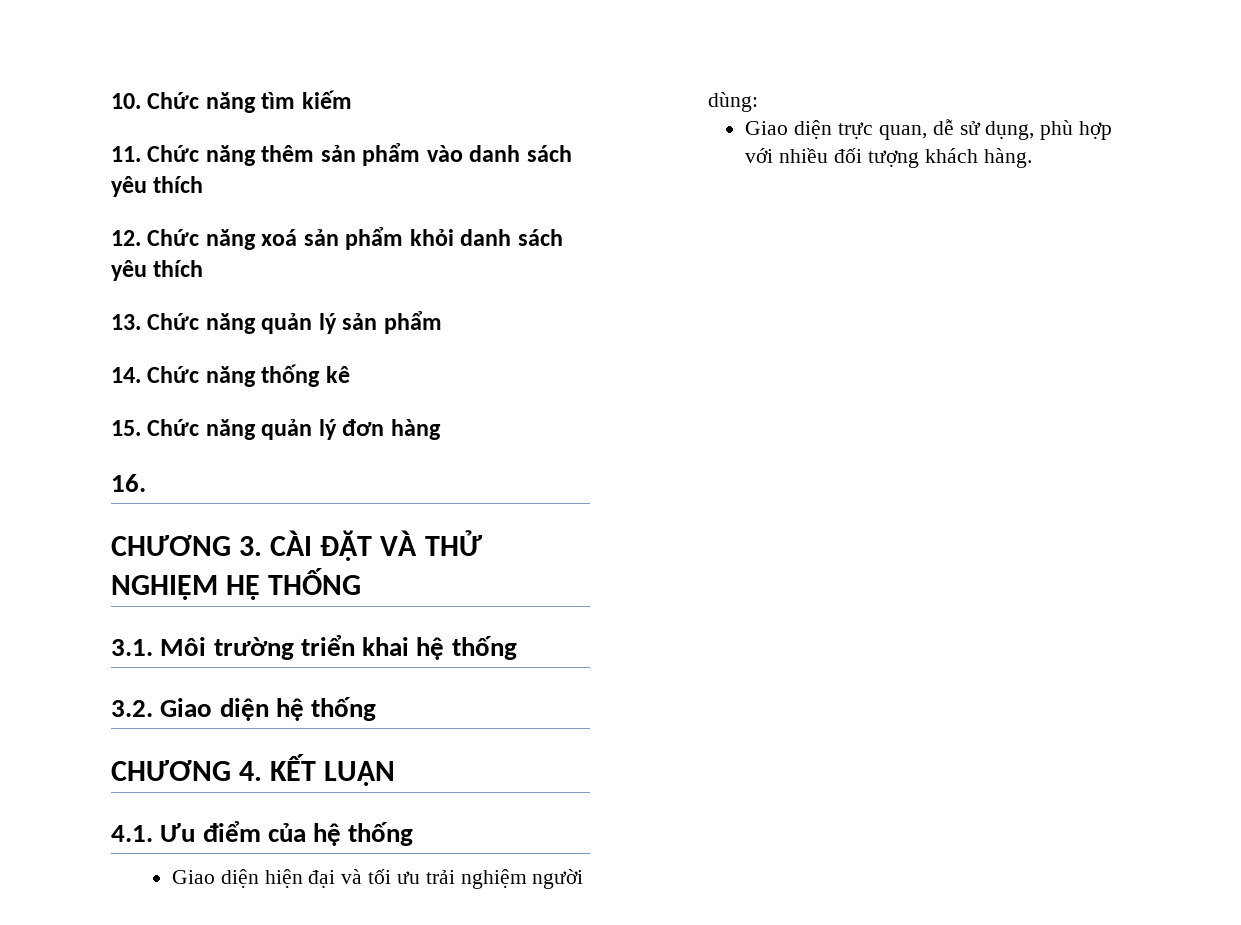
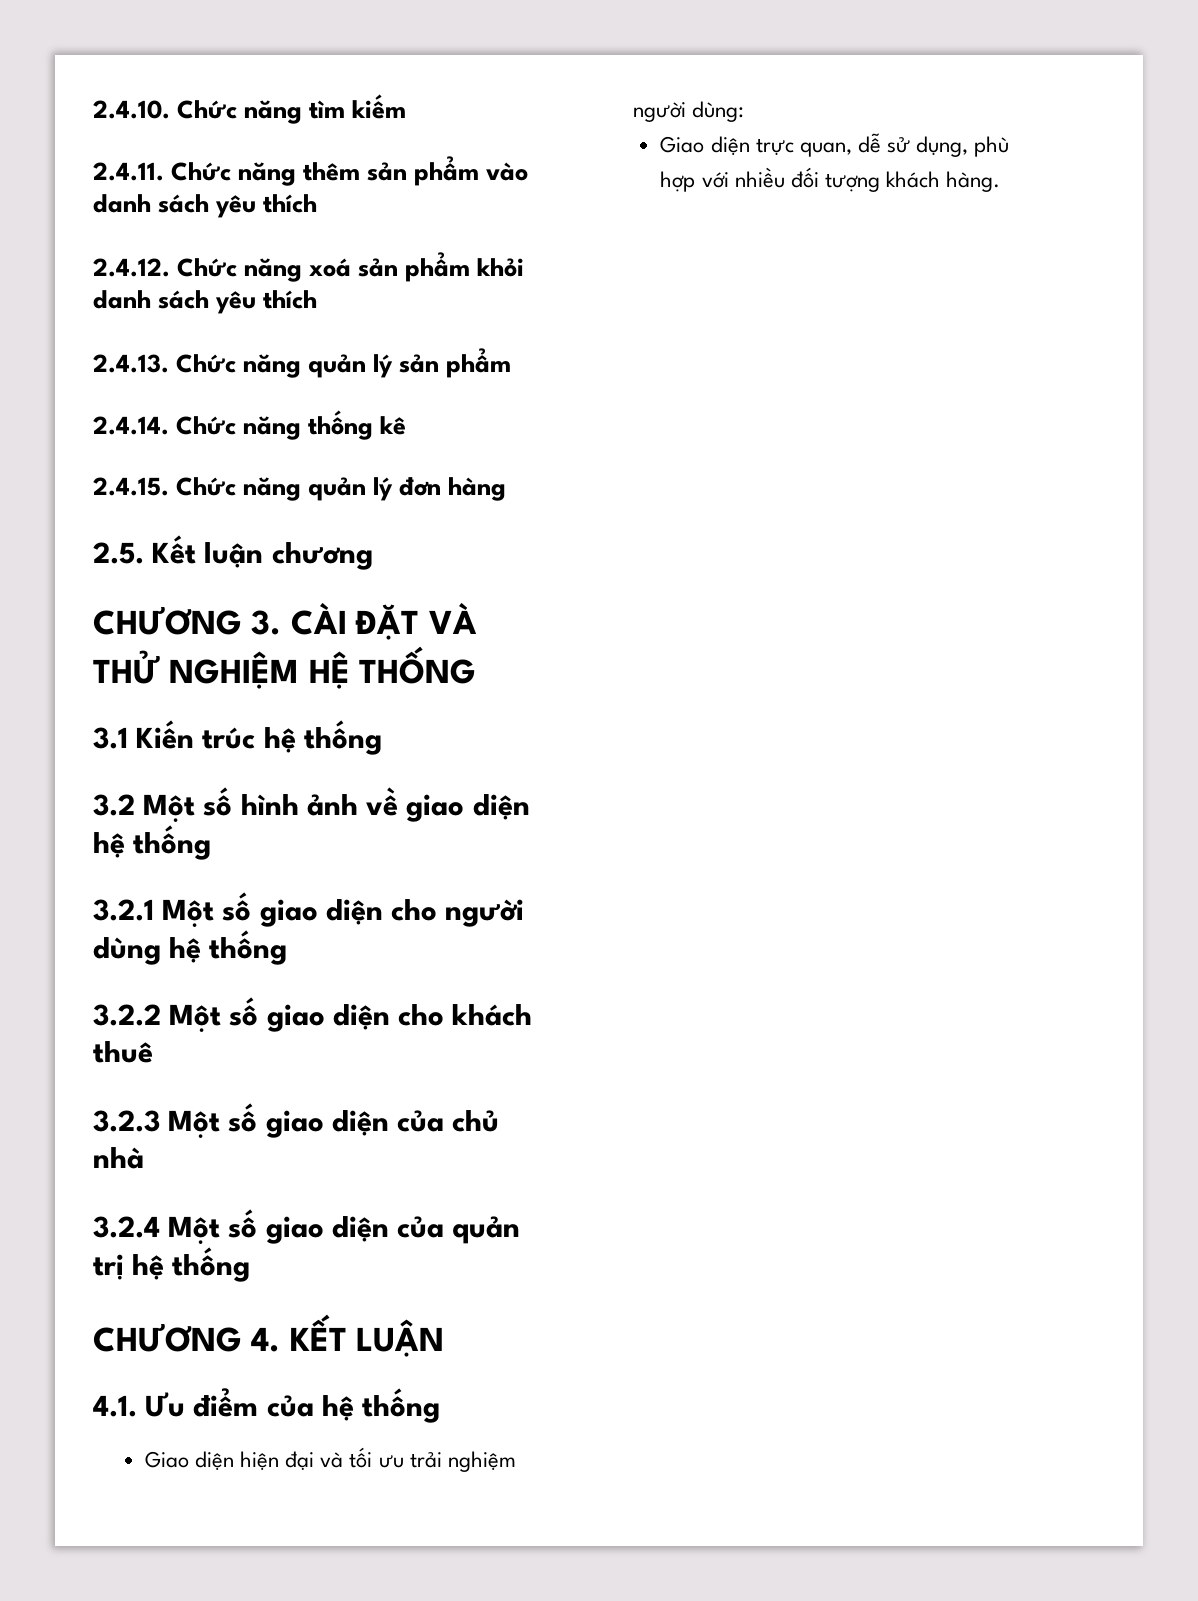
- 10. Chức năng tìm kiếm
+ 2.4.10. Chức năng tìm kiếm
- 11. Chức năng thêm sản phẩm vào danh sách yêu thích
+ 2.4.11. Chức năng thêm sản phẩm vào danh sách yêu thích
- 12. Chức năng xoá sản phẩm khỏi danh sách yêu thích
+ 2.4.12. Chức năng xoá sản phẩm khỏi danh sách yêu thích
- 13. Chức năng quản lý sản phẩm
+ 2.4.13. Chức năng quản lý sản phẩm
- 14. Chức năng thống kê
+ 2.4.14. Chức năng thống kê
- 15. Chức năng quản lý đơn hàng
+ 2.4.15. Chức năng quản lý đơn hàng
- 16.
+ 2.5. Kết luận chương
- 3.1. Môi trường triển khai hệ thống
- 3.2. Giao diện hệ thống
+ 3.1 Kiến trúc hệ thống
+ 3.2 Một số hình ảnh về giao diện hệ thống
+ 3.2.1 Một số giao diện cho người dùng hệ thống
+ 3.2.2 Một số giao diện cho khách thuê
+ 3.2.3 Một số giao diện của chủ nhà
+ 3.2.4 Một số giao diện của quản trị hệ thống

